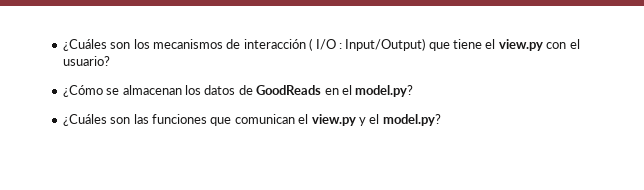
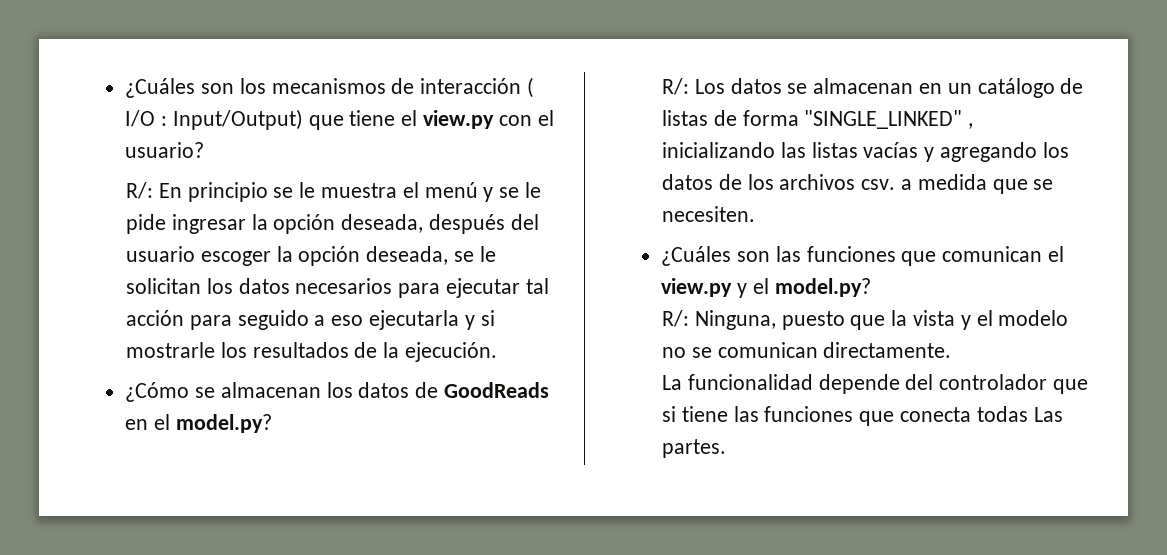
+ R/: En principio se le muestra el menú y se le pide ingresar la opción deseada, después del usuario escoger la opción deseada, se le solicitan los datos necesarios para ejecutar tal acción para seguido a eso ejecutarla y si mostrarle los resultados de la ejecución.
+ R/: Los datos se almacenan en un catálogo de listas de forma "SINGLE_LINKED" , inicializando las listas vacías y agregando los datos de los archivos csv. a medida que se necesiten.
+ R/: Ninguna, puesto que la vista y el modelo no se comunican directamente.
+ La funcionalidad depende del controlador que si tiene las funciones que conecta todas Las partes.

